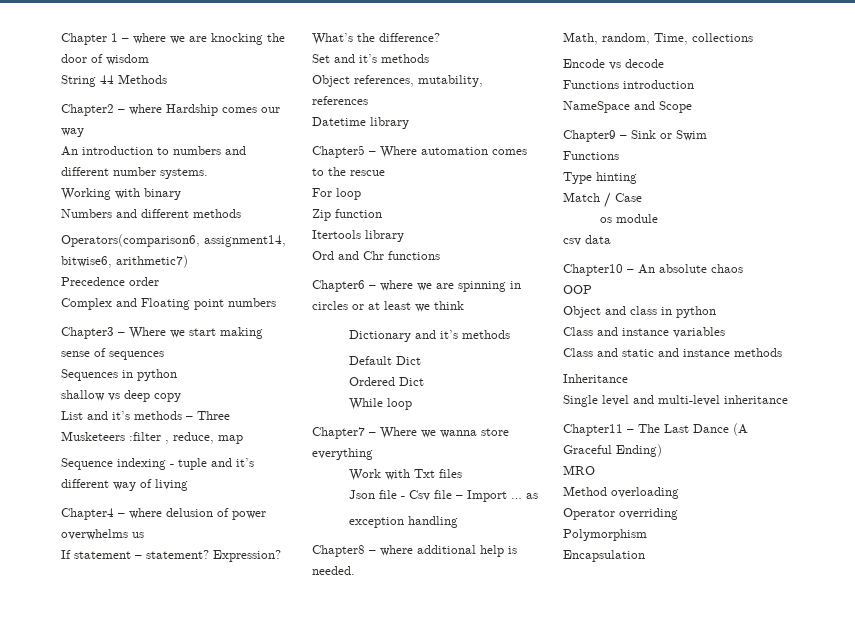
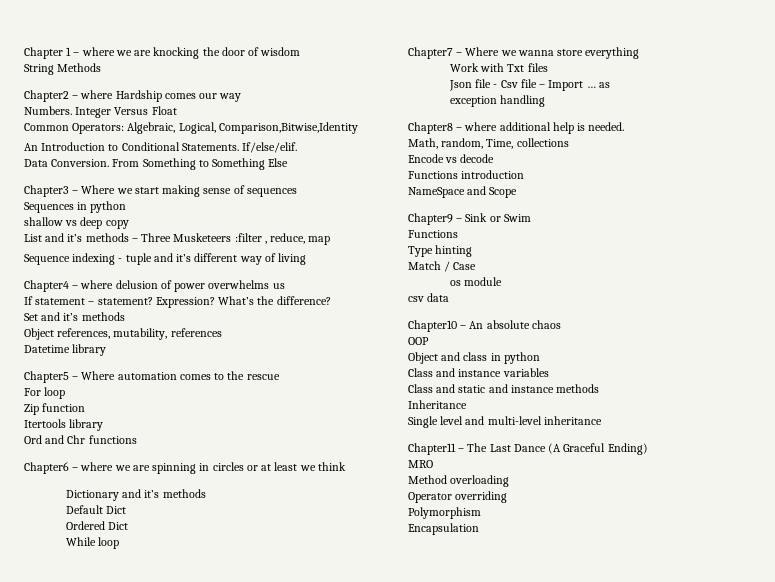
- String 44 Methods
+ String Methods
- An introduction to numbers and different number systems.
- Working with binary
- Numbers and different methods
- Operators(comparison6, assignment14, bitwise6, arithmetic7)
- Precedence order
- Complex and Floating point numbers
+ Numbers. Integer Versus Float
+ Common Operators: Algebraic, Logical, Comparison,Bitwise,Identity
+ An Introduction to Conditional Statements. If/else/elif.
+ Data Conversion. From Something to Something Else

